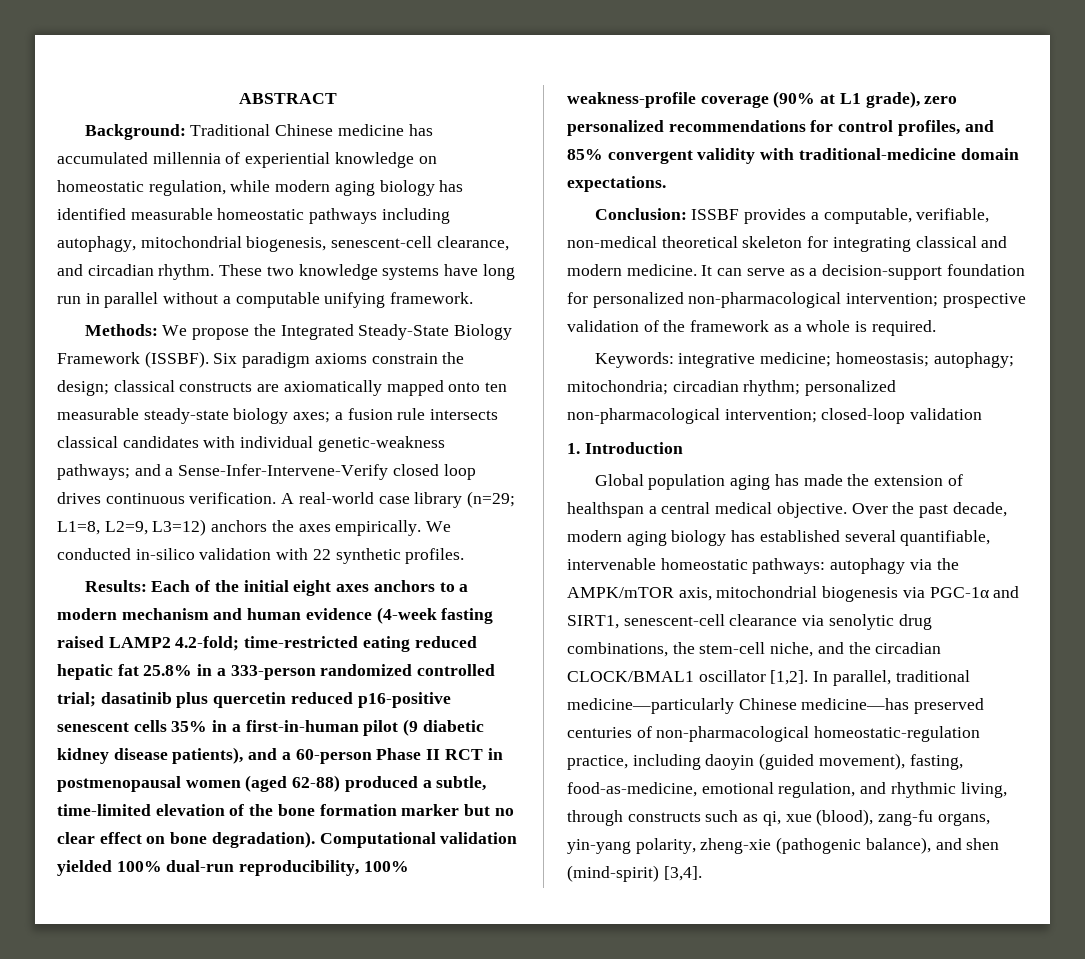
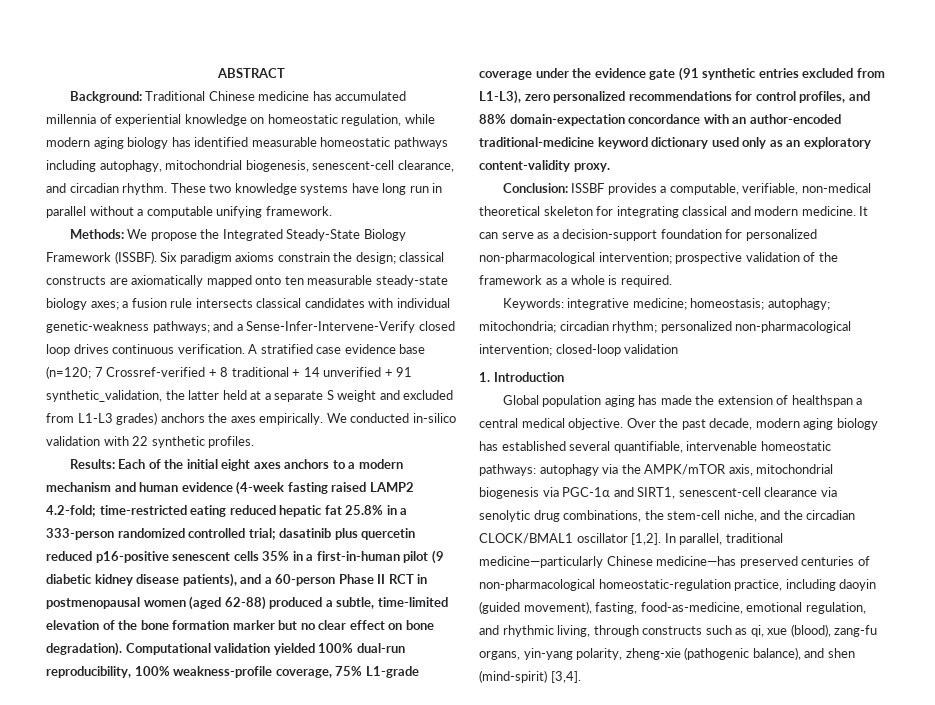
- A real-world case library (n=29; L1=8, L2=9, L3=12) anchors the axes empirically.
+ A stratified case evidence base (n=120; 7 Crossref-verified + 8 traditional + 14 unverified + 91 synthetic_validation, the latter held at a separate S weight and excluded from L1-L3 grades) anchors the axes empirically.
- Computational validation yielded 100% dual-run reproducibility, 100% weakness-profile coverage (90% at L1 grade), zero personalized recommendations for control profiles, and 85% convergent validity with traditional-medicine domain expectations.
+ Computational validation yielded 100% dual-run reproducibility, 100% weakness-profile coverage, 75% L1-grade coverage under the evidence gate (91 synthetic entries excluded from L1-L3), zero personalized recommendations for control profiles, and 88% domain-expectation concordance with an author-encoded traditional-medicine keyword dictionary used only as an exploratory content-validity proxy.

